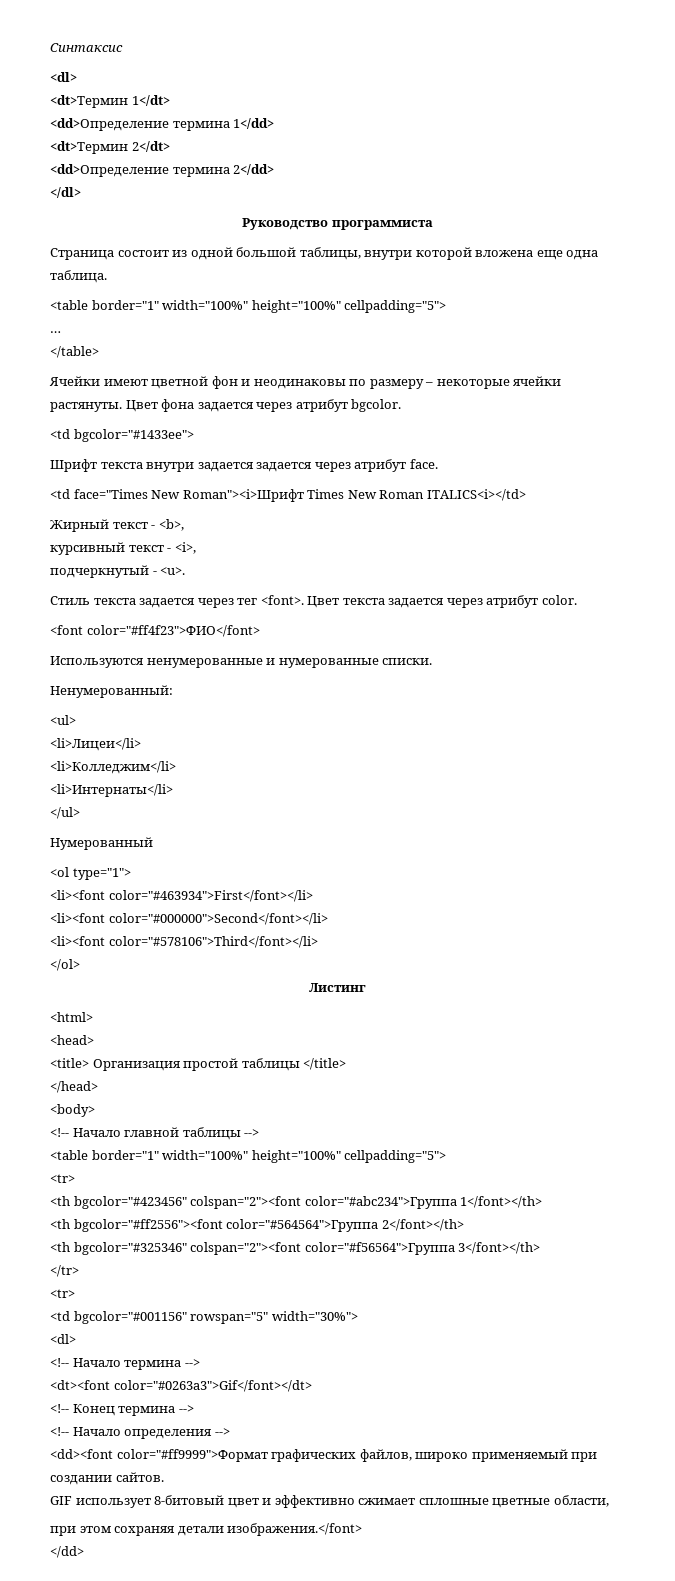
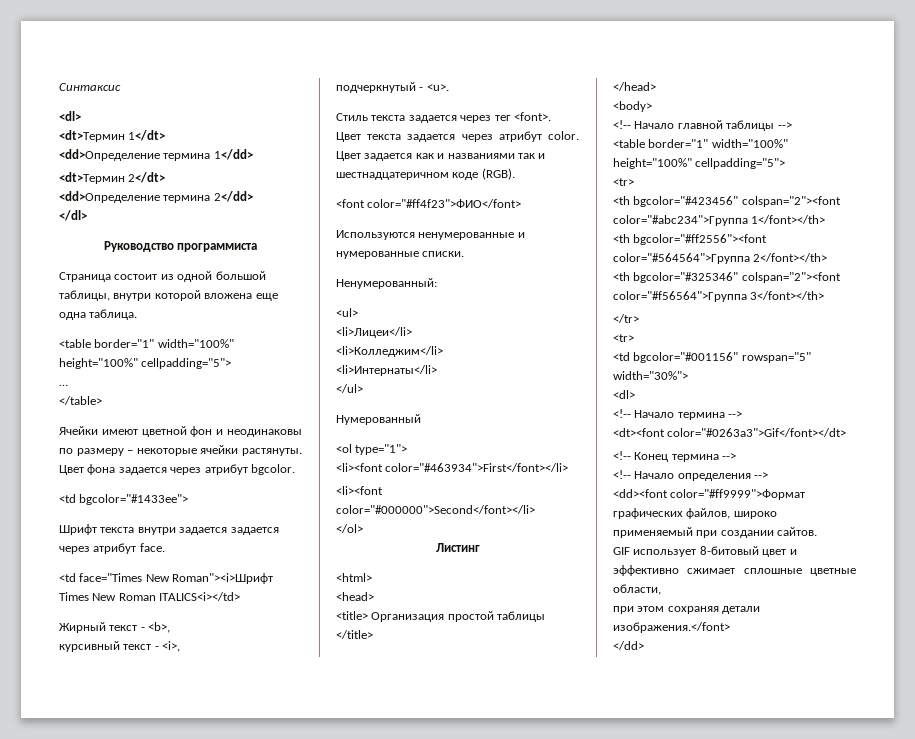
+ Цвет задается как и названиями так и шестнадцатеричном коде (RGB).
- <li><font color="#578106">Third</font></li>

